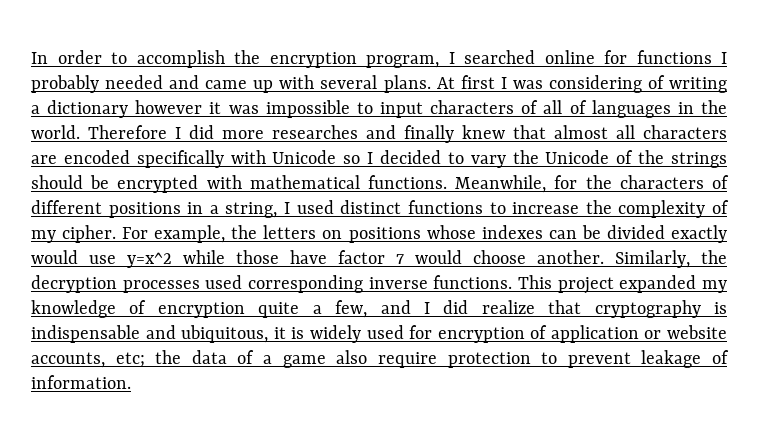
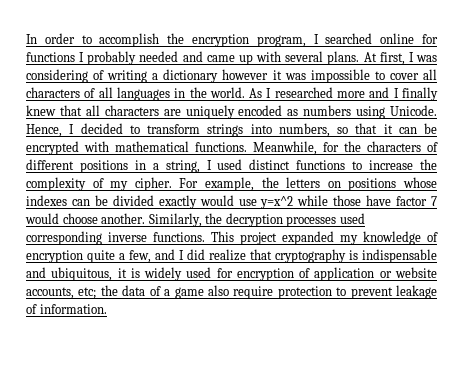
- At first I was considering of writing a dictionary however it was impossible to input characters of all of languages in the world.
+ At first, I was considering of writing a dictionary however it was impossible to cover all characters of all languages in the world.
- Therefore I did more researches and finally knew that almost all characters are encoded specifically with Unicode so I decided to vary the Unicode of the strings should be encrypted with mathematical functions.
+ As I researched more and I finally knew that all characters are uniquely encoded as numbers using Unicode. Hence, I decided to transform strings into numbers, so that it can be encrypted with mathematical functions.

